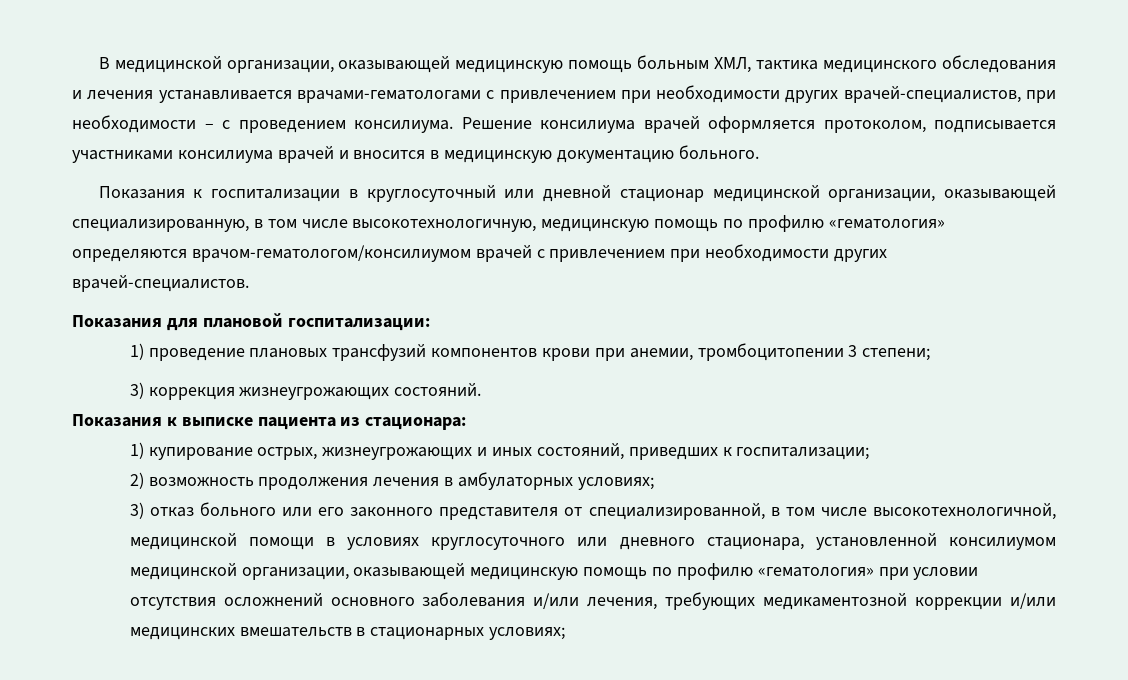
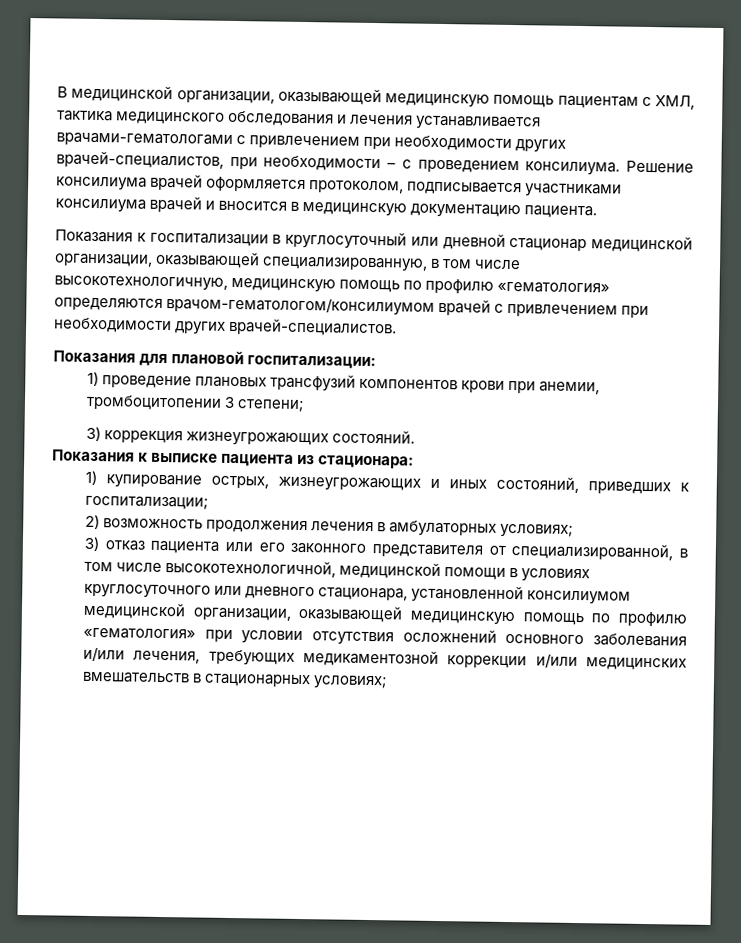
- В медицинской организации, оказывающей медицинскую помощь больным ХМЛ, тактика медицинского обследования и лечения устанавливается врачами-гематологами с привлечением при необходимости других врачей-специалистов, при необходимости – с проведением консилиума.
+ В медицинской организации, оказывающей медицинскую помощь пациентам с ХМЛ, тактика медицинского обследования и лечения устанавливается врачами-гематологами с привлечением при необходимости других врачей-специалистов, при необходимости – с проведением консилиума.
- Решение консилиума врачей оформляется протоколом, подписывается участниками консилиума врачей и вносится в медицинскую документацию больного.
+ Решение консилиума врачей оформляется протоколом, подписывается участниками консилиума врачей и вносится в медицинскую документацию пациента.
- 3) отказ больного или его законного представителя от специализированной, в том числе высокотехнологичной, медицинской помощи в условиях круглосуточного или дневного стационара, установленной консилиумом медицинской организации, оказывающей медицинскую помощь по профилю «гематология» при условии отсутствия осложнений основного заболевания и/или лечения, требующих медикаментозной коррекции и/или медицинских вмешательств в стационарных условиях;
+ 3) отказ пациента или его законного представителя от специализированной, в том числе высокотехнологичной, медицинской помощи в условиях круглосуточного или дневного стационара, установленной консилиумом медицинской организации, оказывающей медицинскую помощь по профилю «гематология» при условии отсутствия осложнений основного заболевания и/или лечения, требующих медикаментозной коррекции и/или медицинских вмешательств в стационарных условиях;

